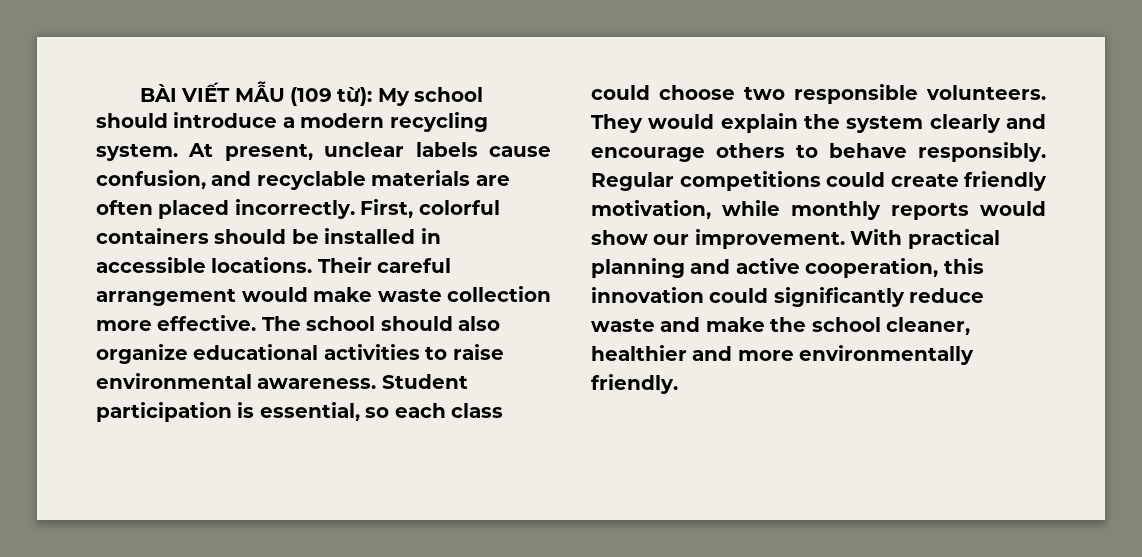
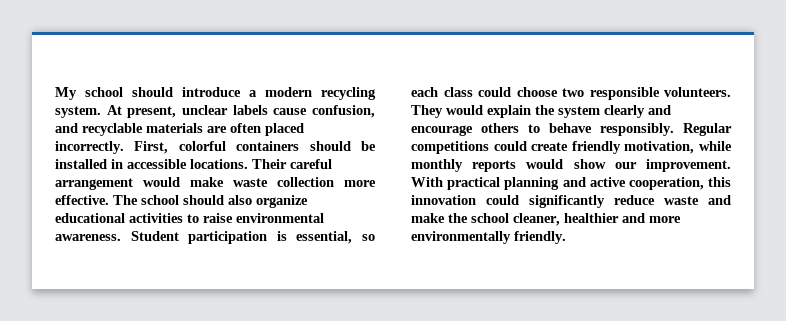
- BÀI VIẾT MẪU (109 từ): My school should introduce a modern recycling system.
+ My school should introduce a modern recycling system.

